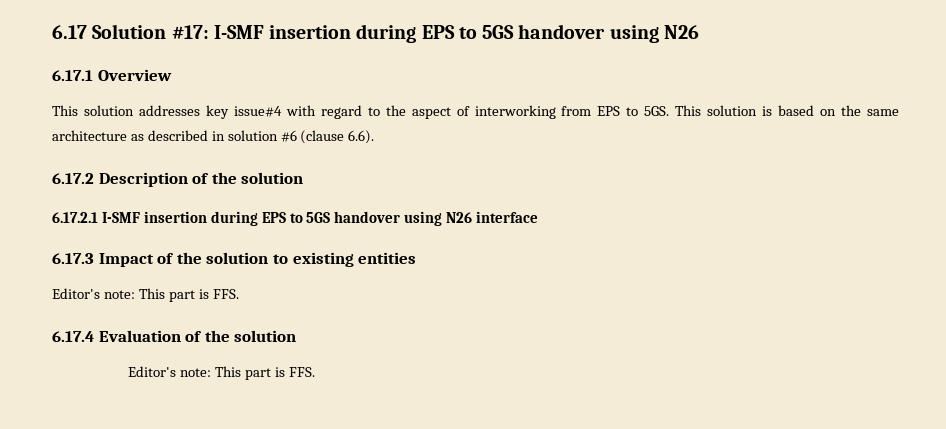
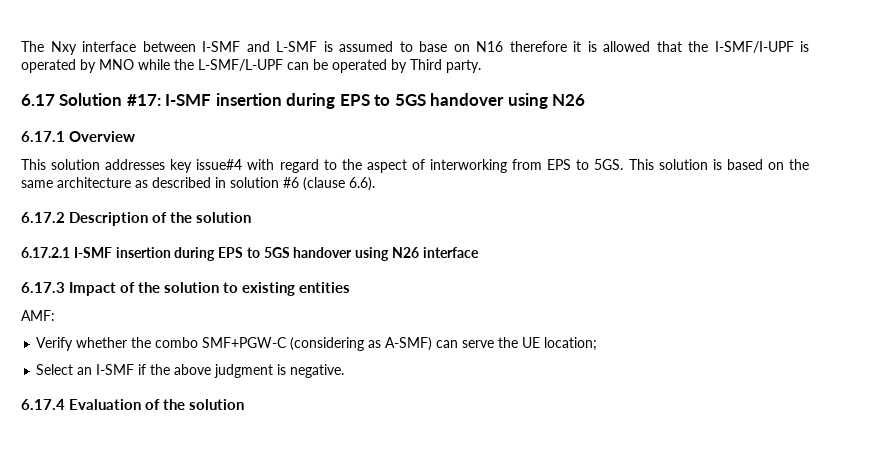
+ The Nxy interface between I-SMF and L-SMF is assumed to base on N16 therefore it is allowed that the I-SMF/I-UPF is operated by MNO while the L-SMF/L-UPF can be operated by Third party.
  6.17.3 Impact of the solution to existing entities
- Editor's note: This part is FFS.
+ AMF:
+ Verify whether the combo SMF+PGW-C (considering as A-SMF) can serve the UE location;
+ Select an I-SMF if the above judgment is negative.
  6.17.4 Evaluation of the solution
- Editor's note: This part is FFS.

